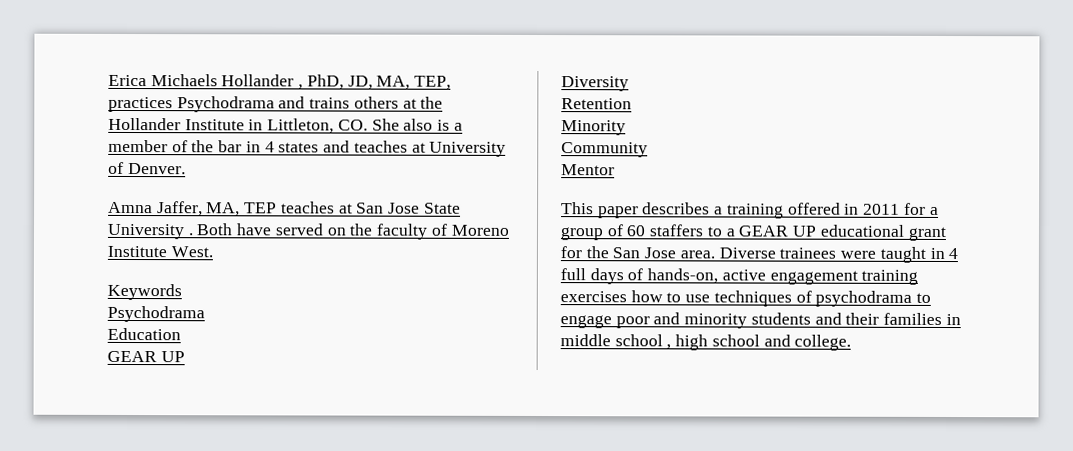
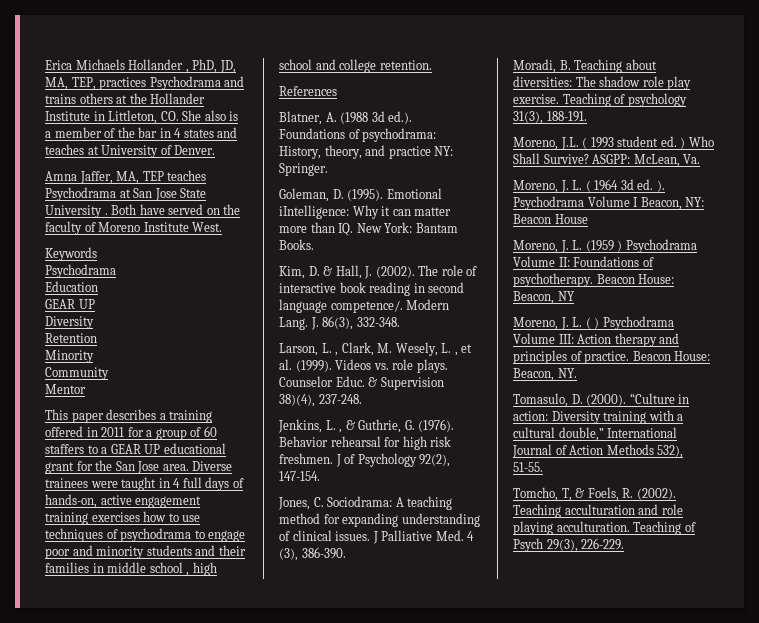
- Amna Jaffer, MA, TEP teaches at San Jose State University .
+ Amna Jaffer, MA, TEP teaches Psychodrama at San Jose State University .
- Diverse trainees were taught in 4 full days of hands-on, active engagement training exercises how to use techniques of psychodrama to engage poor and minority students and their families in middle school , high school and college.
+ Diverse trainees were taught in 4 full days of hands-on, active engagement training exercises how to use techniques of psychodrama to engage poor and minority students and their families in middle school , high school and college retention.
+ References
+ Blatner, A. (1988 3d ed.). Foundations of psychodrama: History, theory, and practice NY: Springer.
+ Goleman, D. (1995). Emotional iIntelligence: Why it can matter more than IQ. New York: Bantam Books.
+ Kim, D. & Hall, J. (2002). The role of interactive book reading in second language competence/. Modern Lang. J. 86(3), 332-348.
+ Larson, L. , Clark, M. Wesely, L. , et al. (1999). Videos vs. role plays. Counselor Educ. & Supervision 38)(4), 237-248.
+ Jenkins, L. , & Guthrie, G. (1976). Behavior rehearsal for high risk freshmen. J of Psychology 92(2), 147-154.
+ Jones, C. Sociodrama: A teaching method for expanding understanding of clinical issues. J Palliative Med. 4 (3), 386-390.
+ Moradi, B. Teaching about diversities: The shadow role play exercise. Teaching of psychology 31(3), 188-191.
+ Moreno, J.L. ( 1993 student ed. ) Who Shall Survive? ASGPP: McLean, Va.
+ Moreno, J. L. ( 1964 3d ed. ). Psychodrama Volume I Beacon, NY: Beacon House
+ Moreno, J. L. (1959 ) Psychodrama Volume II: Foundations of psychotherapy. Beacon House: Beacon, NY
+ Moreno, J. L. ( ) Psychodrama Volume III: Action therapy and principles of practice. Beacon House: Beacon, NY.
+ Tomasulo, D. (2000). “Culture in action: Diversity training with a cultural double,” International Journal of Action Methods 532), 51-55.
+ Tomcho, T, & Foels, R. (2002). Teaching acculturation and role playing acculturation. Teaching of Psych 29(3), 226-229.

